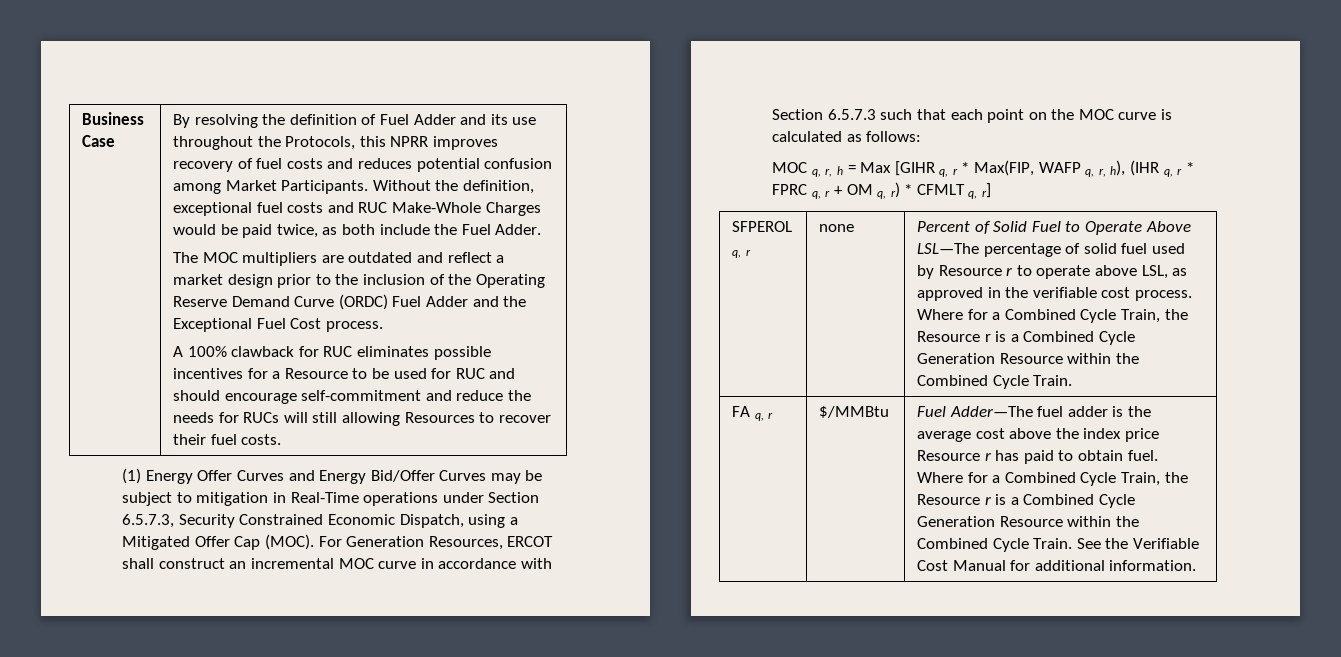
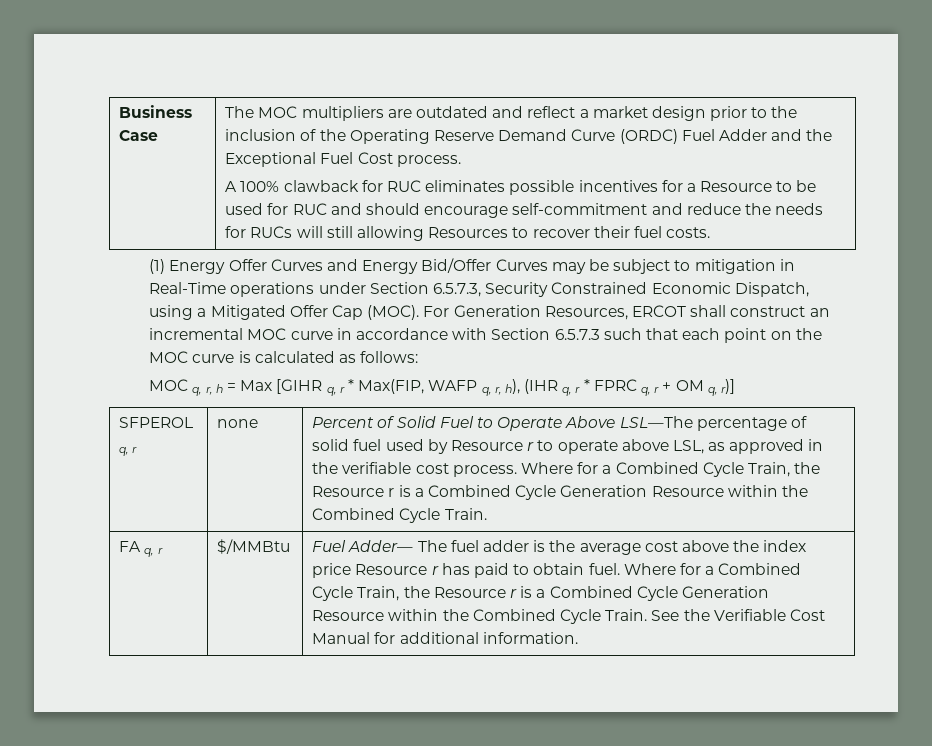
- By resolving the definition of Fuel Adder and its use throughout the Protocols, this NPRR improves recovery of fuel costs and reduces potential confusion among Market Participants. Without the definition, exceptional fuel costs and RUC Make-Whole Charges would be paid twice, as both include the Fuel Adder.
- MOC q, r, h = Max [GIHR q, r * Max(FIP, WAFP q, r, h), (IHR q, r * FPRC q, r + OM q, r) * CFMLT q, r]
+ MOC q, r, h = Max [GIHR q, r * Max(FIP, WAFP q, r, h), (IHR q, r * FPRC q, r + OM q, r)]
- Fuel Adder—The fuel adder is the average cost above the index price Resource r has paid to obtain fuel.
+ Fuel Adder— The fuel adder is the average cost above the index price Resource r has paid to obtain fuel.

